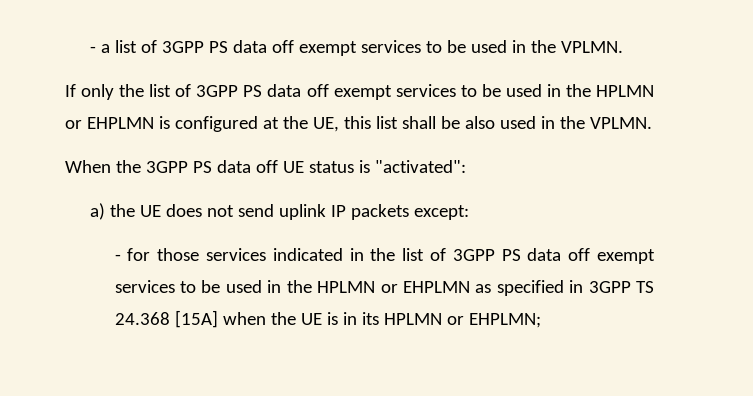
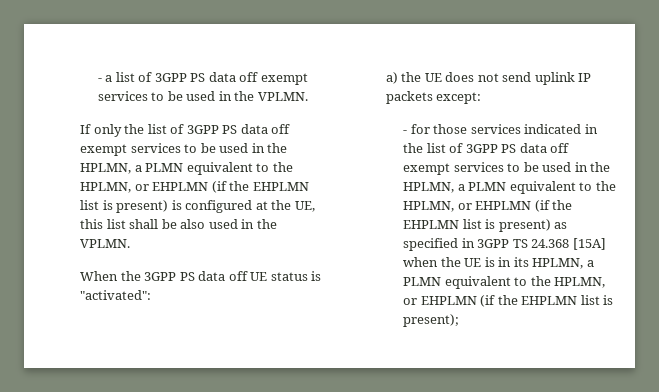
- If only the list of 3GPP PS data off exempt services to be used in the HPLMN or EHPLMN is configured at the UE, this list shall be also used in the VPLMN.
+ If only the list of 3GPP PS data off exempt services to be used in the HPLMN, a PLMN equivalent to the HPLMN, or EHPLMN (if the EHPLMN list is present) is configured at the UE, this list shall be also used in the VPLMN.
- - for those services indicated in the list of 3GPP PS data off exempt services to be used in the HPLMN or EHPLMN as specified in 3GPP TS 24.368 [15A] when the UE is in its HPLMN or EHPLMN;
+ - for those services indicated in the list of 3GPP PS data off exempt services to be used in the HPLMN, a PLMN equivalent to the HPLMN, or EHPLMN (if the EHPLMN list is present) as specified in 3GPP TS 24.368 [15A] when the UE is in its HPLMN, a PLMN equivalent to the HPLMN, or EHPLMN (if the EHPLMN list is present);

